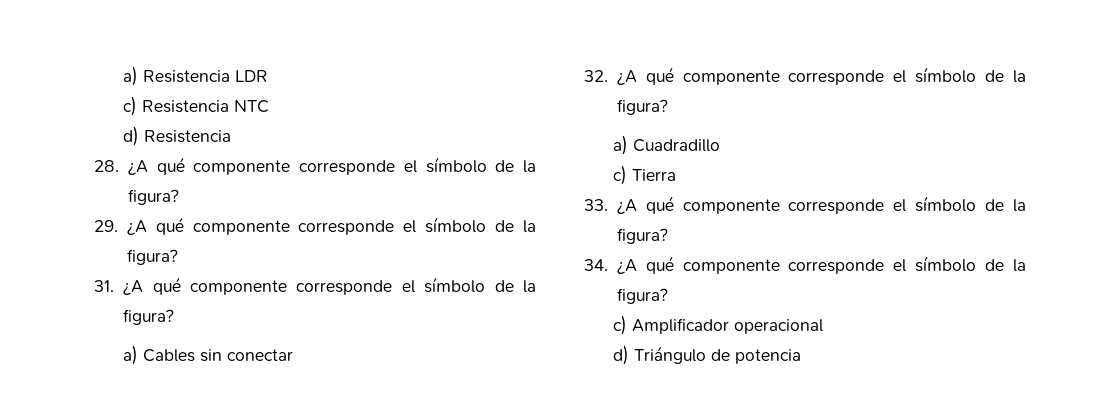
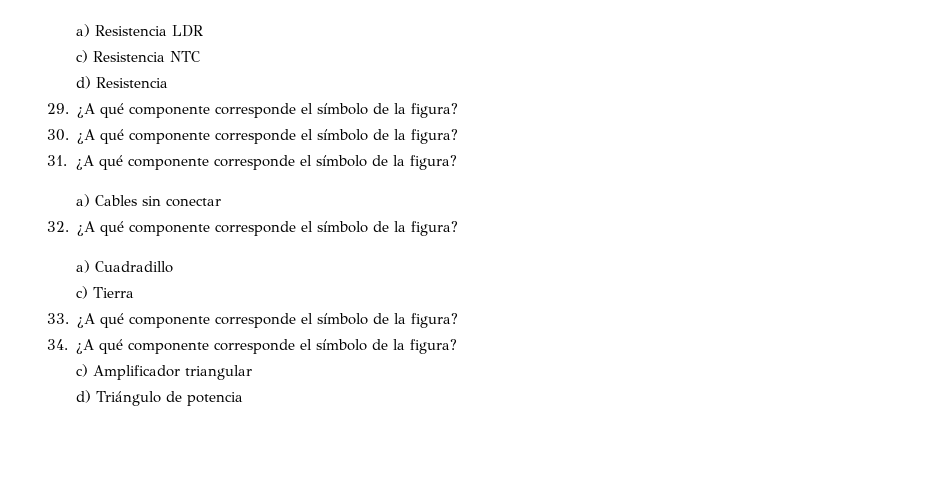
- 28. ¿A qué componente corresponde el símbolo de la figura?
  29. ¿A qué componente corresponde el símbolo de la figura?
+ 30. ¿A qué componente corresponde el símbolo de la figura?
- c) Amplificador operacional
+ c) Amplificador triangular

